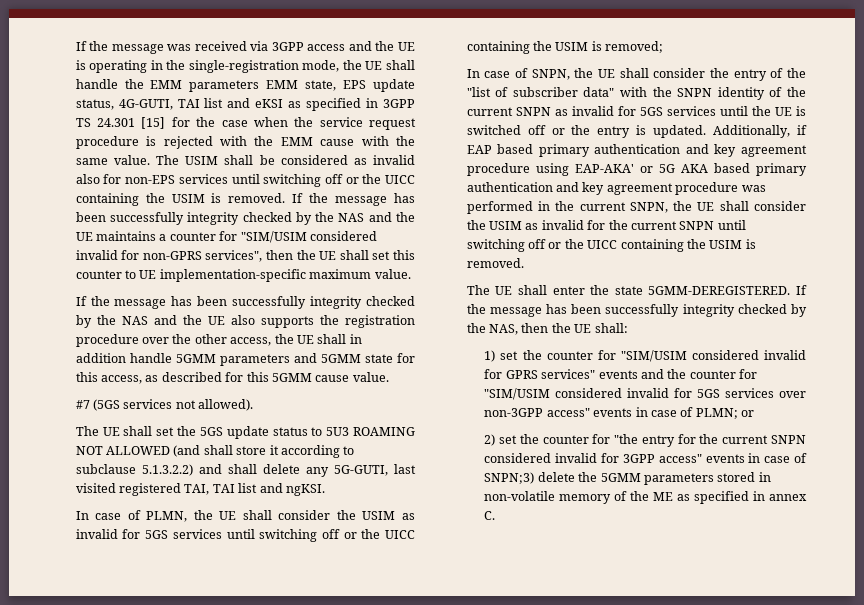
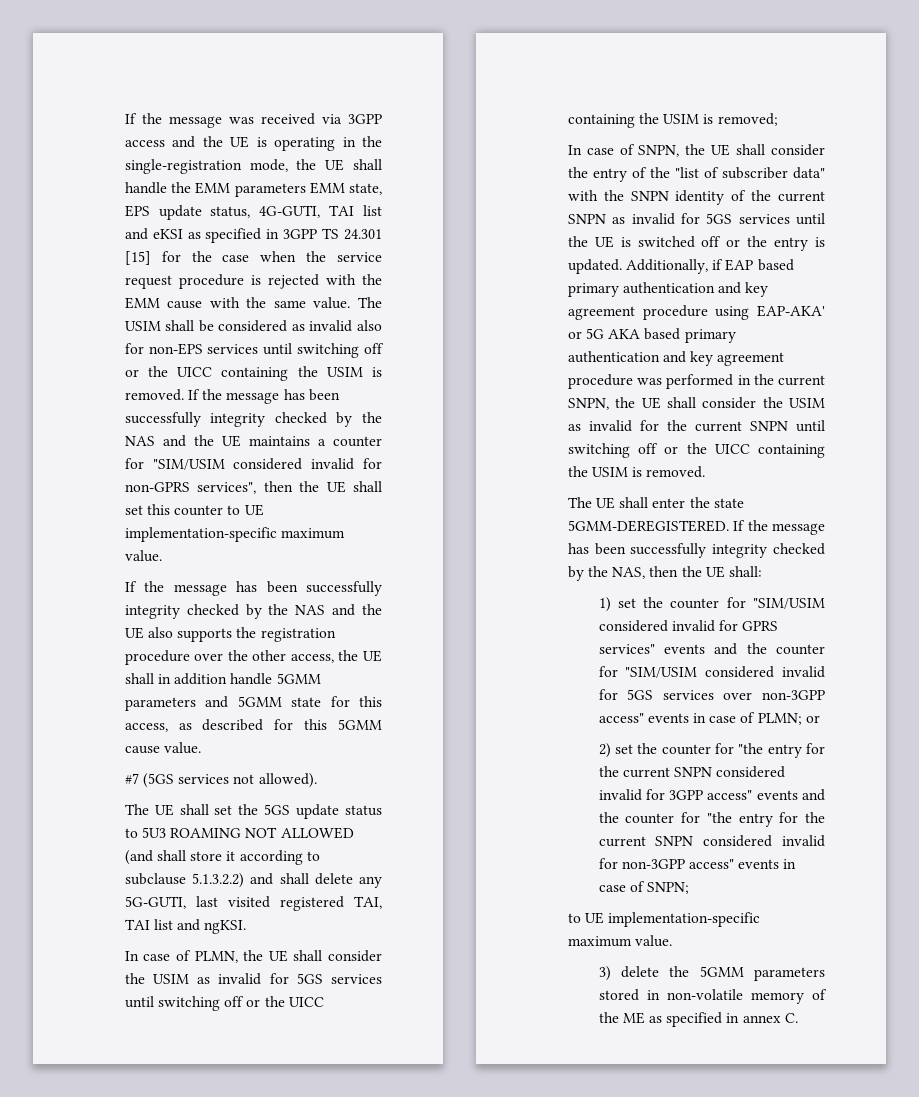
- 2) set the counter for "the entry for the current SNPN considered invalid for 3GPP access" events in case of SNPN;3) delete the 5GMM parameters stored in non-volatile memory of the ME as specified in annex C.
+ 2) set the counter for "the entry for the current SNPN considered invalid for 3GPP access" events and the counter for "the entry for the current SNPN considered invalid for non-3GPP access" events in case of SNPN;
+ to UE implementation-specific maximum value.
+ 3) delete the 5GMM parameters stored in non-volatile memory of the ME as specified in annex C.

